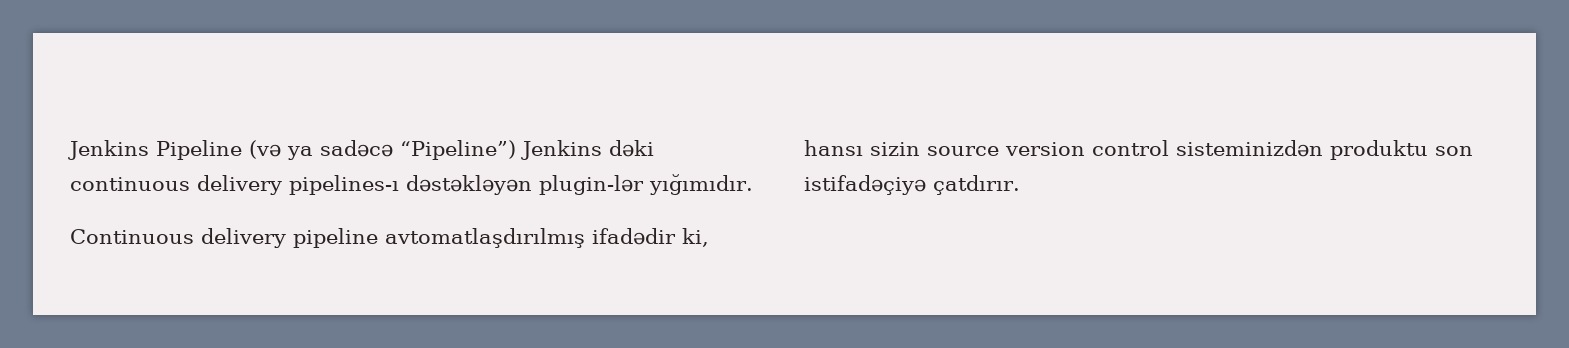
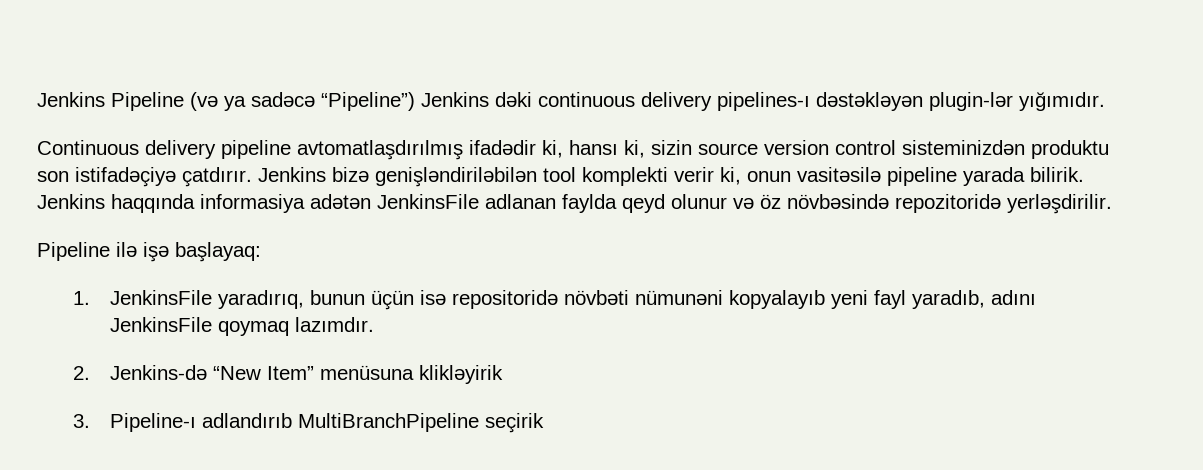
- Continuous delivery pipeline avtomatlaşdırılmış ifadədir ki, hansı sizin source version control sisteminizdən produktu son istifadəçiyə çatdırır.
+ Continuous delivery pipeline avtomatlaşdırılmış ifadədir ki, hansı ki, sizin source version control sisteminizdən produktu son istifadəçiyə çatdırır.
+ Jenkins bizə genişləndiriləbilən tool komplekti verir ki, onun vasitəsilə pipeline yarada bilirik. Jenkins haqqında informasiya adətən JenkinsFile adlanan faylda qeyd olunur və öz növbəsində repozitoridə yerləşdirilir.
+ Pipeline ilə işə başlayaq:
+ 1. JenkinsFile yaradırıq, bunun üçün isə repositoridə növbəti nümunəni kopyalayıb yeni fayl yaradıb, adını JenkinsFile qoymaq lazımdır.
+ 2. Jenkins-də “New Item” menüsuna klikləyirik
+ 3. Pipeline-ı adlandırıb MultiBranchPipeline seçirik

